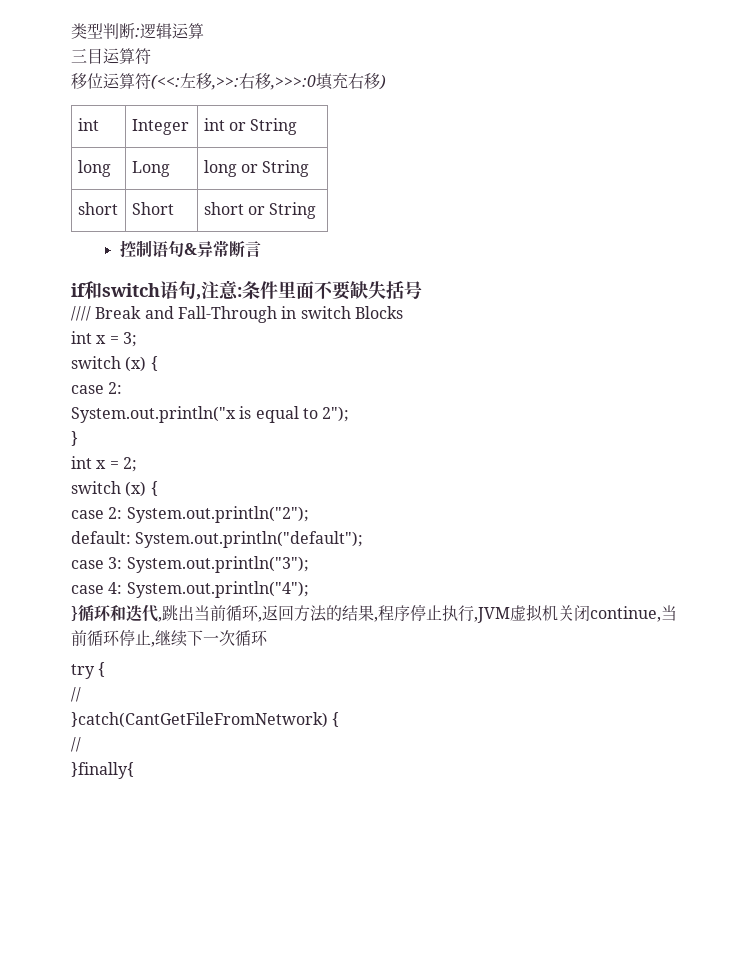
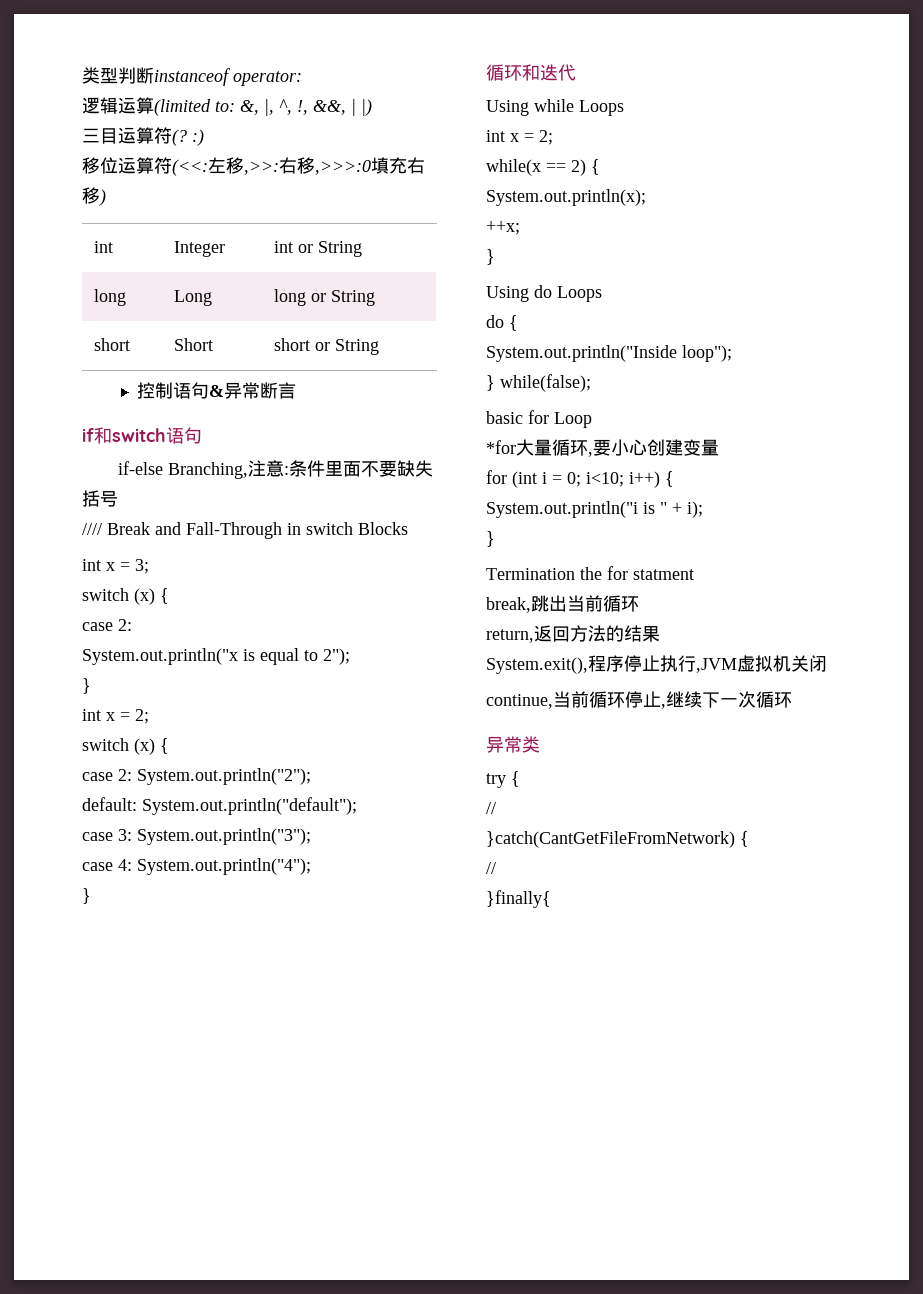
- 类型判断:逻辑运算
+ 类型判断instanceof operator:
+ 逻辑运算(limited to: &, |, ^, !, &&, | |)
- 三目运算符
+ 三目运算符(? :)
- if和switch语句,注意:条件里面不要缺失括号
+ if和switch语句
+ if-else Branching,注意:条件里面不要缺失括号
  case 4: System.out.println("4");
- }循环和迭代,跳出当前循环,返回方法的结果,程序停止执行,JVM虚拟机关闭continue,当前循环停止,继续下一次循环
+ }
+ 循环和迭代
+ Using while Loops
+ int x = 2;
+ while(x == 2) {
+ System.out.println(x);
+ ++x;
+ }
+ Using do Loops
+ do {
+ System.out.println("Inside loop");
+ } while(false);
+ basic for Loop
+ *for大量循环,要小心创建变量
+ for (int i = 0; i<10; i++) {
+ System.out.println("i is " + i);
+ }
+ Termination the for statment
+ break,跳出当前循环
+ return,返回方法的结果
+ System.exit(),程序停止执行,JVM虚拟机关闭
+ continue,当前循环停止,继续下一次循环
+ 异常类

